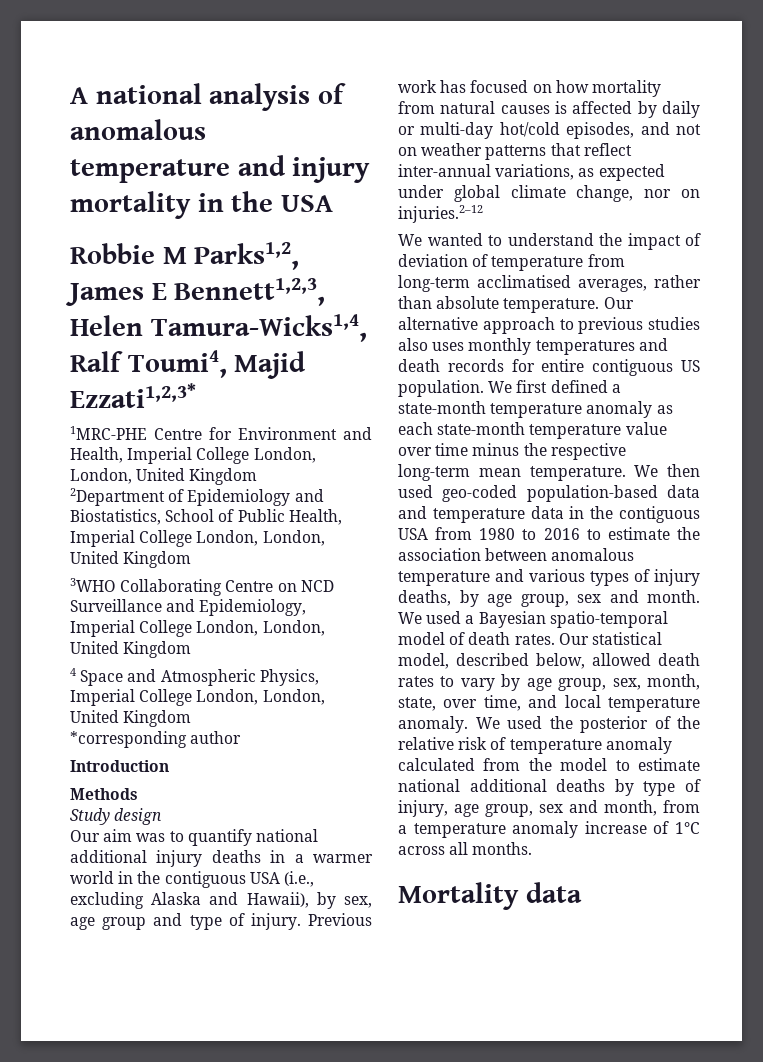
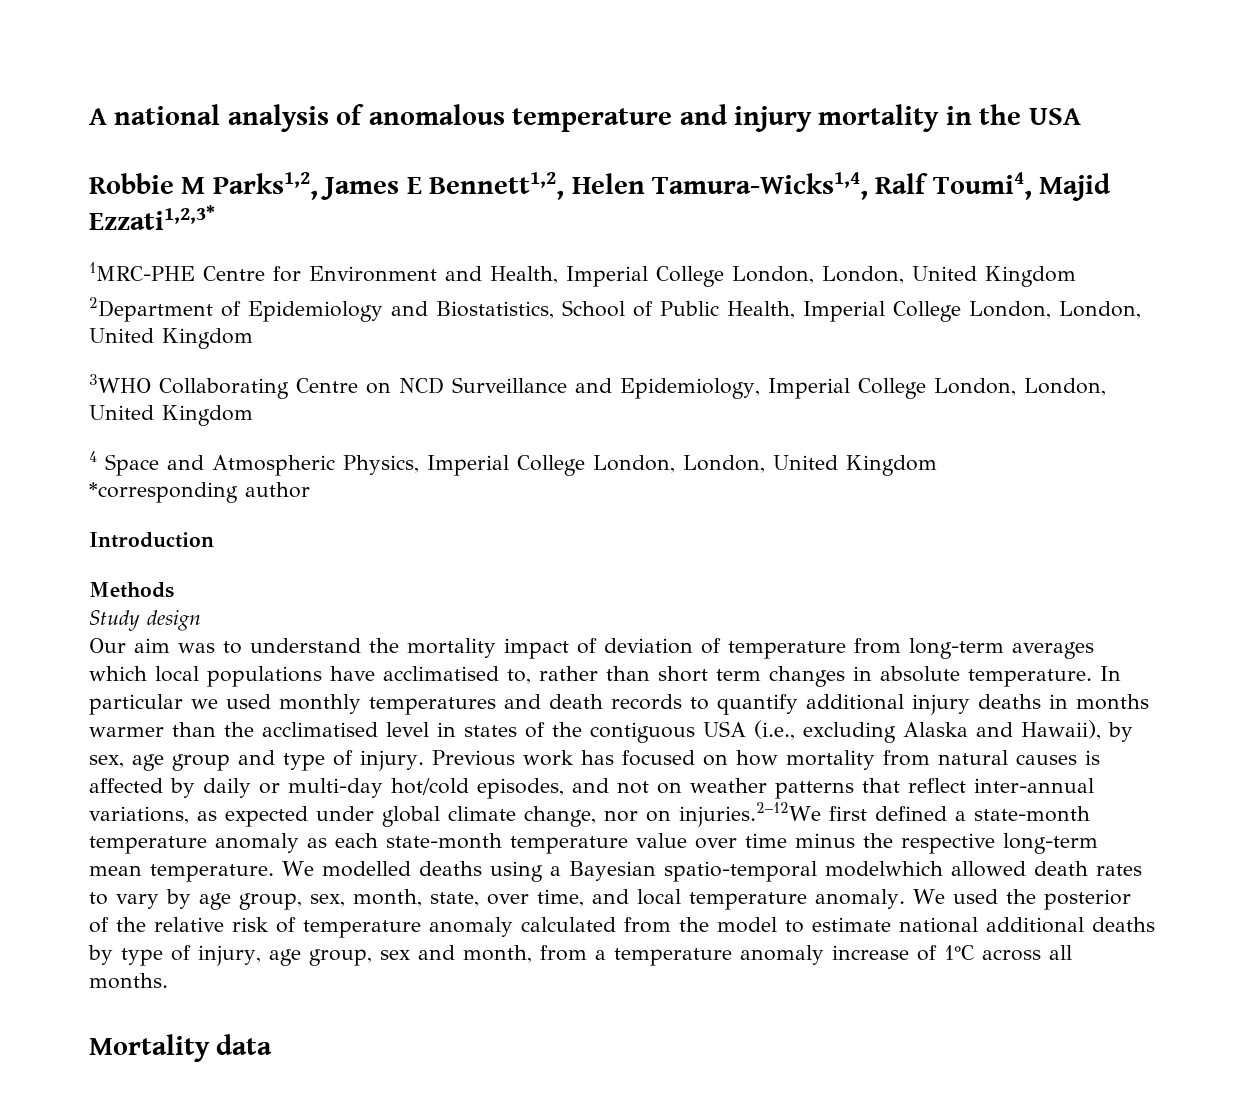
- Robbie M Parks1,2, James E Bennett1,2,3, Helen Tamura-Wicks1,4, Ralf Toumi4, Majid Ezzati1,2,3*
+ Robbie M Parks1,2, James E Bennett1,2, Helen Tamura-Wicks1,4, Ralf Toumi4, Majid Ezzati1,2,3*
- Our aim was to quantify national additional injury deaths in a warmer world in the contiguous USA (i.e., excluding Alaska and Hawaii), by sex, age group and type of injury.
+ Our aim was to understand the mortality impact of deviation of temperature from long-term averages which local populations have acclimatised to, rather than short term changes in absolute temperature. In particular we used monthly temperatures and death records to quantify additional injury deaths in months warmer than the acclimatised level in states of the contiguous USA (i.e., excluding Alaska and Hawaii), by sex, age group and type of injury.
- Previous work has focused on how mortality from natural causes is affected by daily or multi-day hot/cold episodes, and not on weather patterns that reflect inter-annual variations, as expected under global climate change, nor on injuries.2–12
- We wanted to understand the impact of deviation of temperature from long-term acclimatised averages, rather than absolute temperature. Our alternative approach to previous studies also uses monthly temperatures and death records for entire contiguous US population. We first defined a state-month temperature anomaly as each state-month temperature value over time minus the respective long-term mean temperature.
+ Previous work has focused on how mortality from natural causes is affected by daily or multi-day hot/cold episodes, and not on weather patterns that reflect inter-annual variations, as expected under global climate change, nor on injuries.2–12We first defined a state-month temperature anomaly as each state-month temperature value over time minus the respective long-term mean temperature.
- We then used geo-coded population-based data and temperature data in the contiguous USA from 1980 to 2016 to estimate the association between anomalous temperature and various types of injury deaths, by age group, sex and month. We used a Bayesian spatio-temporal model of death rates. Our statistical model, described below, allowed death rates to vary by age group, sex, month, state, over time, and local temperature anomaly.
+ We modelled deaths using a Bayesian spatio-temporal modelwhich allowed death rates to vary by age group, sex, month, state, over time, and local temperature anomaly.

